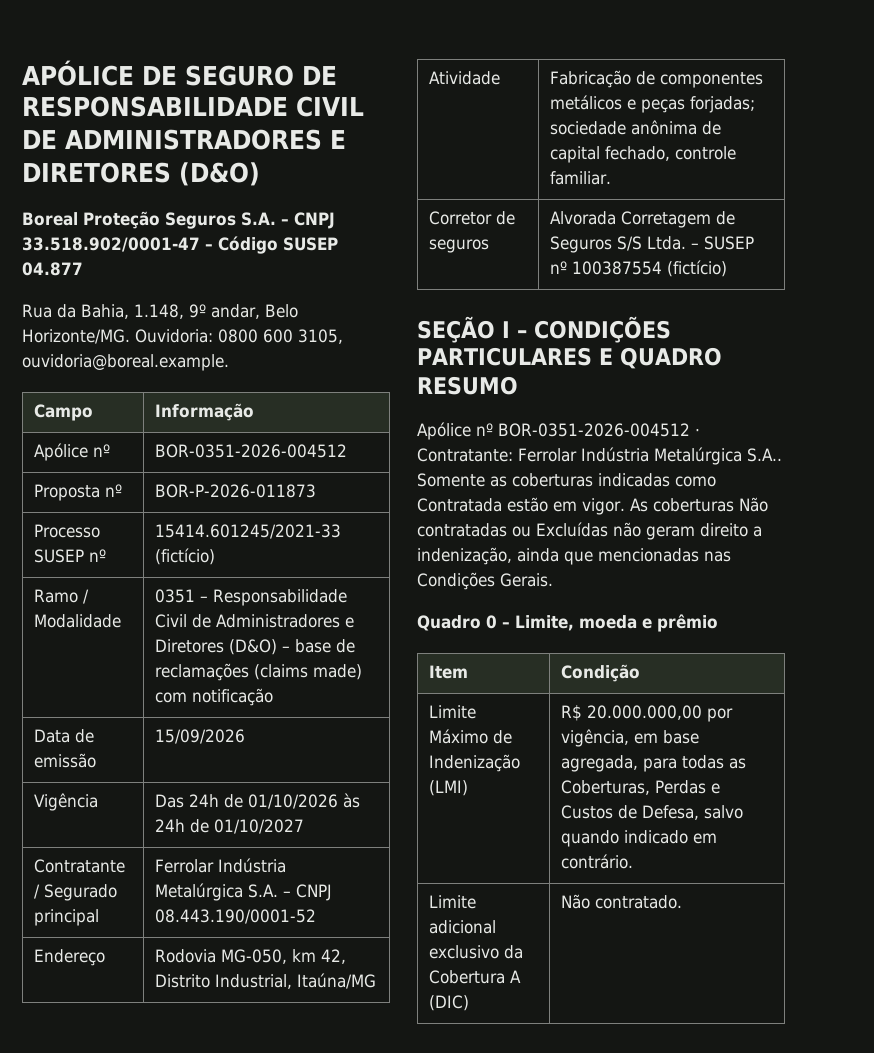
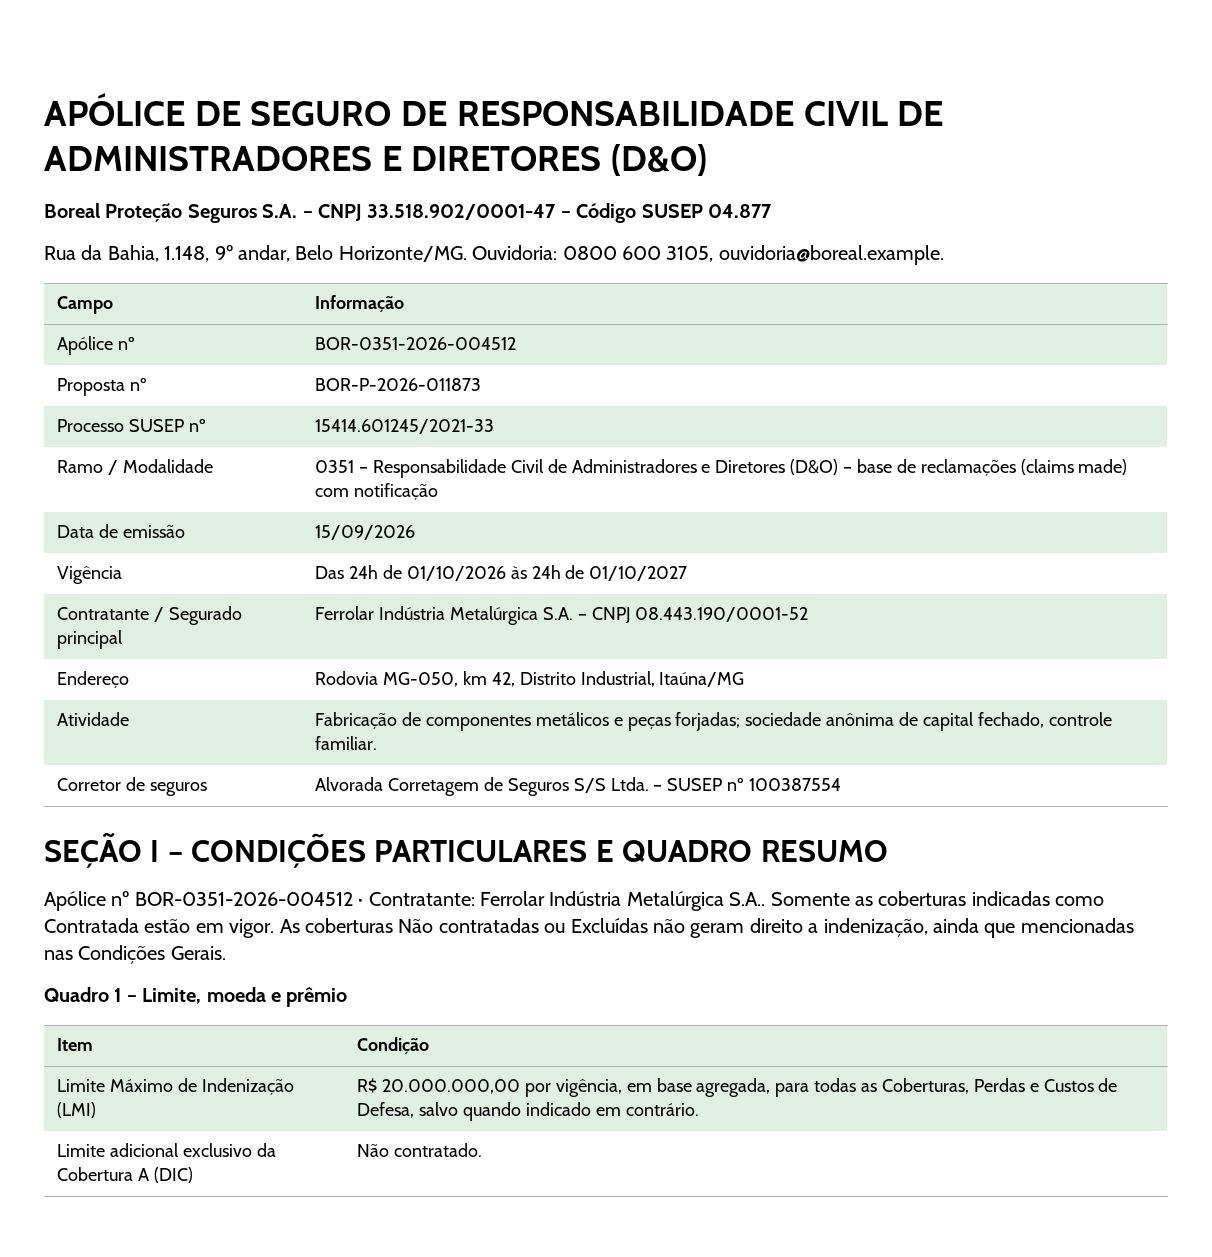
- Processo SUSEP nº | 15414.601245/2021-33 (fictício)
+ Processo SUSEP nº | 15414.601245/2021-33
- Corretor de seguros | Alvorada Corretagem de Seguros S/S Ltda. – SUSEP nº 100387554 (fictício)
+ Corretor de seguros | Alvorada Corretagem de Seguros S/S Ltda. – SUSEP nº 100387554
- Quadro 0 – Limite, moeda e prêmio
+ Quadro 1 – Limite, moeda e prêmio

